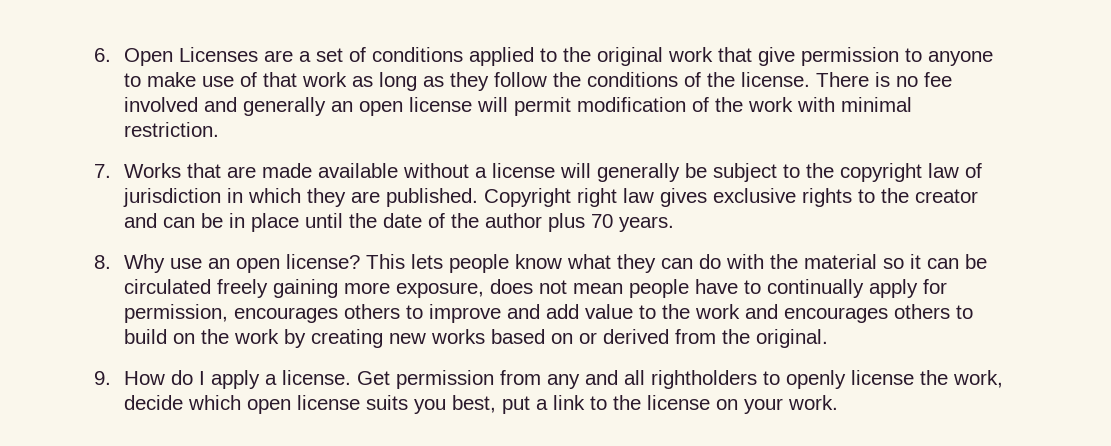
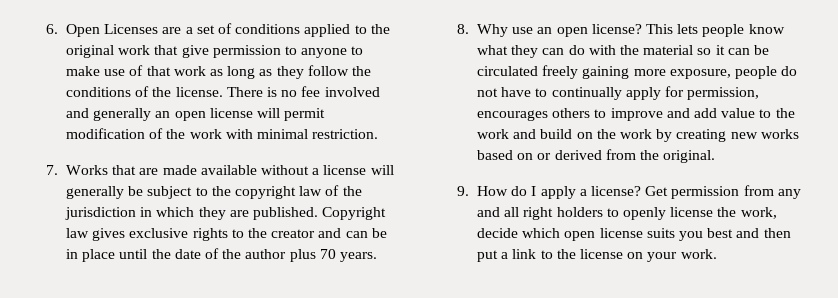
- 7. Works that are made available without a license will generally be subject to the copyright law of jurisdiction in which they are published.
+ 7. Works that are made available without a license will generally be subject to the copyright law of the jurisdiction in which they are published.
- Copyright right law gives exclusive rights to the creator and can be in place until the date of the author plus 70 years.
+ Copyright law gives exclusive rights to the creator and can be in place until the date of the author plus 70 years.
- This lets people know what they can do with the material so it can be circulated freely gaining more exposure, does not mean people have to continually apply for permission, encourages others to improve and add value to the work and encourages others to build on the work by creating new works based on or derived from the original.
+ This lets people know what they can do with the material so it can be circulated freely gaining more exposure, people do not have to continually apply for permission, encourages others to improve and add value to the work and build on the work by creating new works based on or derived from the original.
- 9. How do I apply a license.
+ 9. How do I apply a license?
- Get permission from any and all rightholders to openly license the work, decide which open license suits you best, put a link to the license on your work.
+ Get permission from any and all right holders to openly license the work, decide which open license suits you best and then put a link to the license on your work.

